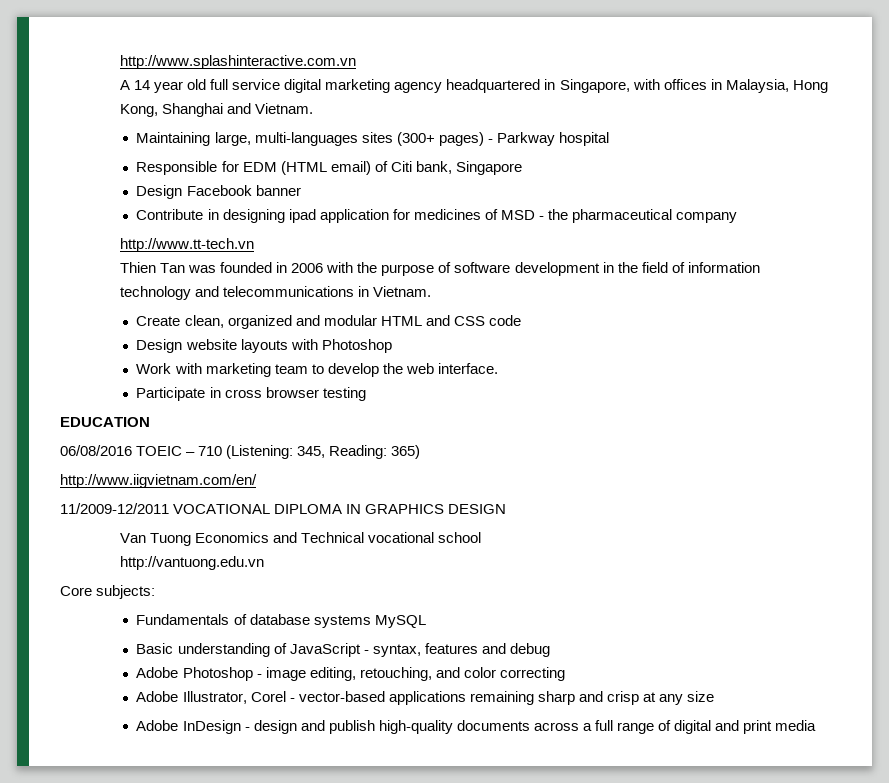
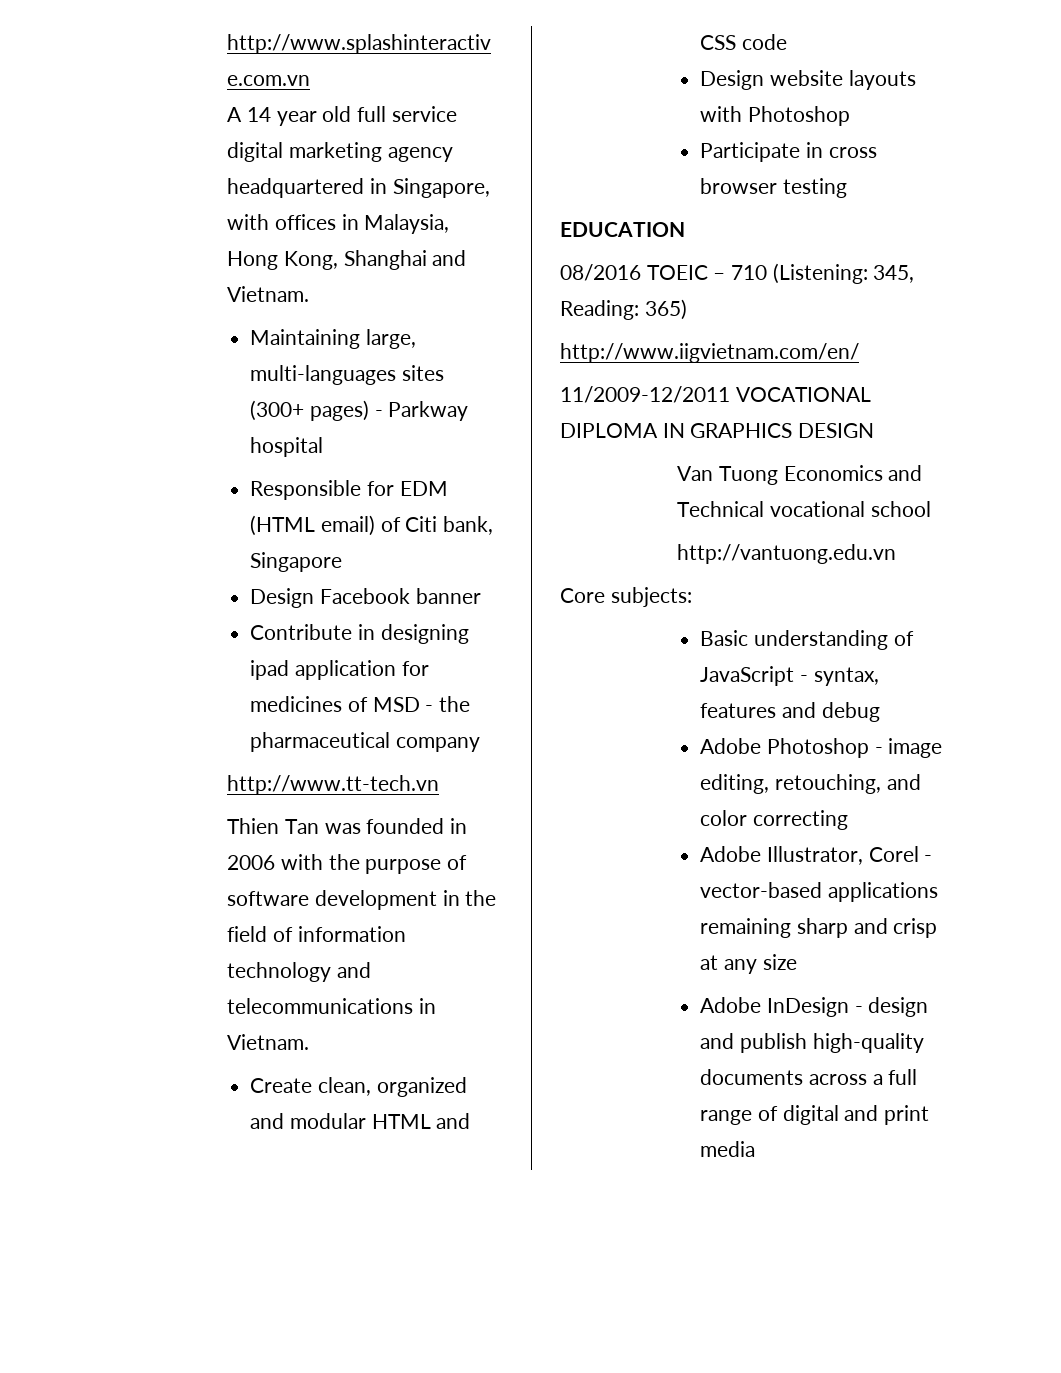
- Work with marketing team to develop the web interface.
- 06/08/2016 TOEIC – 710 (Listening: 345, Reading: 365)
+ 08/2016 TOEIC – 710 (Listening: 345, Reading: 365)
- Fundamentals of database systems MySQL

